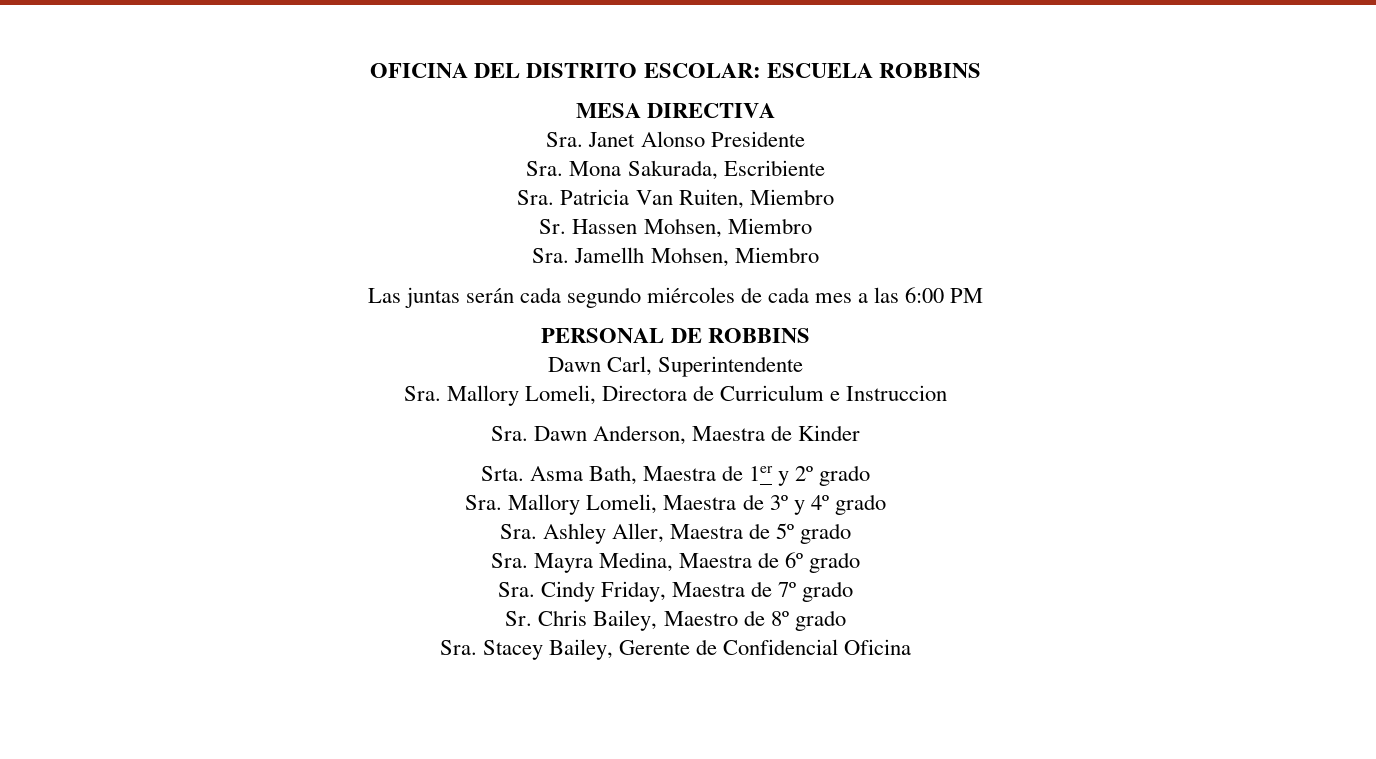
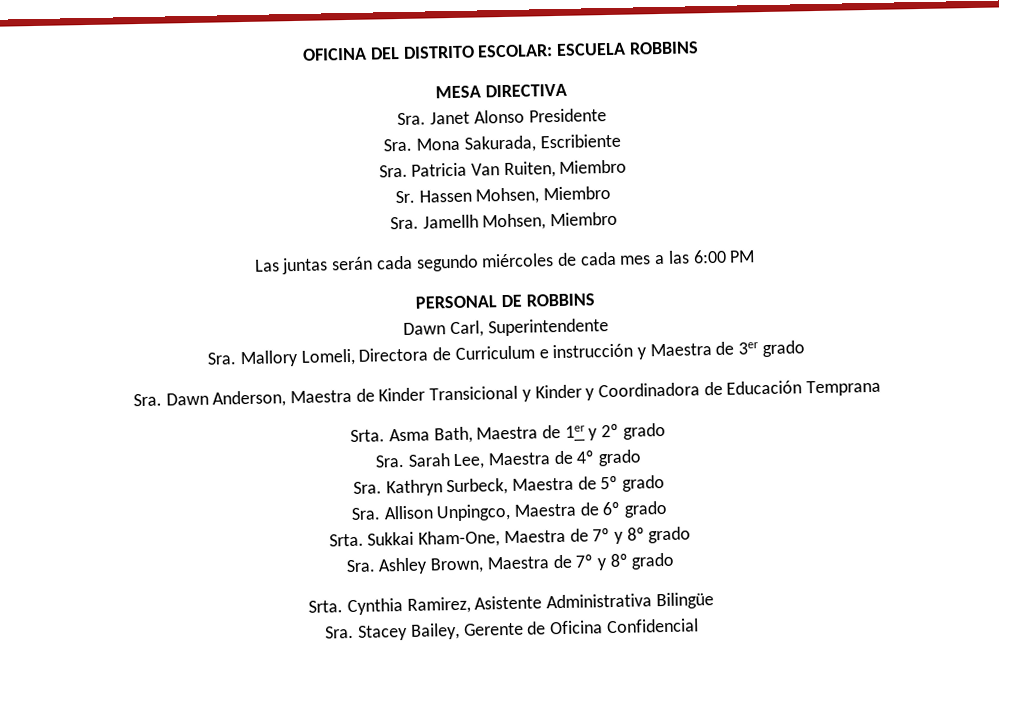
- Sra. Mallory Lomeli, Directora de Curriculum e Instruccion
+ Sra. Mallory Lomeli, Directora de Curriculum e instrucción y Maestra de 3er grado
- Sra. Dawn Anderson, Maestra de Kinder
+ Sra. Dawn Anderson, Maestra de Kinder Transicional y Kinder y Coordinadora de Educación Temprana
- Sra. Mallory Lomeli, Maestra de 3º y 4º grado
+ Sra. Sarah Lee, Maestra de 4º grado
- Sra. Ashley Aller, Maestra de 5º grado
+ Sra. Kathryn Surbeck, Maestra de 5º grado
- Sra. Mayra Medina, Maestra de 6º grado
+ Sra. Allison Unpingco, Maestra de 6º grado
- Sra. Cindy Friday, Maestra de 7º grado
- Sr. Chris Bailey, Maestro de 8º grado
+ Srta. Sukkai Kham-One, Maestra de 7º y 8º grado
+ Sra. Ashley Brown, Maestra de 7º y 8º grado
+ Srta. Cynthia Ramirez, Asistente Administrativa Bilingüe
- Sra. Stacey Bailey, Gerente de Confidencial Oficina
+ Sra. Stacey Bailey, Gerente de Oficina Confidencial

